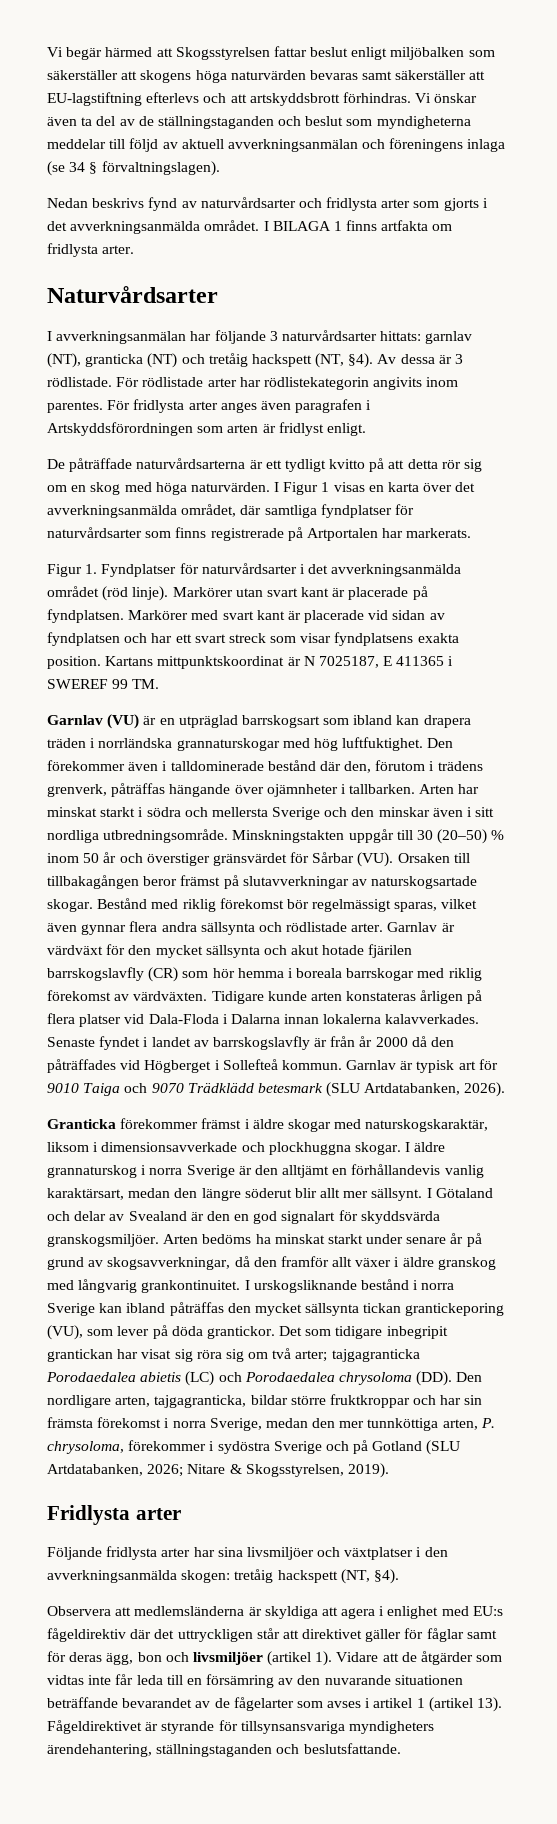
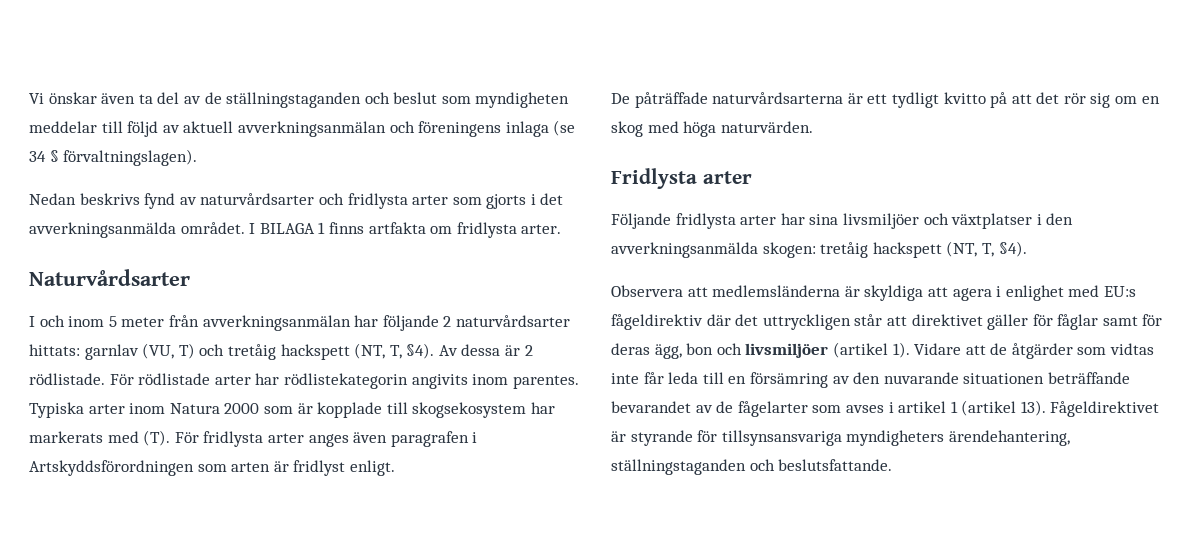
- Vi begär härmed att Skogsstyrelsen fattar beslut enligt miljöbalken som säkerställer att skogens höga naturvärden bevaras samt säkerställer att EU-lagstiftning efterlevs och att artskyddsbrott förhindras. Vi önskar även ta del av de ställningstaganden och beslut som myndigheterna meddelar till följd av aktuell avverkningsanmälan och föreningens inlaga (se 34 § förvaltningslagen).
+ Vi önskar även ta del av de ställningstaganden och beslut som myndigheten meddelar till följd av aktuell avverkningsanmälan och föreningens inlaga (se 34 § förvaltningslagen).
- I avverkningsanmälan har följande 3 naturvårdsarter hittats: garnlav (NT), granticka (NT) och tretåig hackspett (NT, §4).
+ I och inom 5 meter från avverkningsanmälan har följande 2 naturvårdsarter hittats: garnlav (VU, T) och tretåig hackspett (NT, T, §4).
- Av dessa är 3 rödlistade.
+ Av dessa är 2 rödlistade.
- För fridlysta arter anges även paragrafen i Artskyddsförordningen som arten är fridlyst enligt.
+ Typiska arter inom Natura 2000 som är kopplade till skogsekosystem har markerats med (T). För fridlysta arter anges även paragrafen i Artskyddsförordningen som arten är fridlyst enligt.
- De påträffade naturvårdsarterna är ett tydligt kvitto på att detta rör sig om en skog med höga naturvärden. I Figur 1 visas en karta över det avverkningsanmälda området, där samtliga fyndplatser för naturvårdsarter som finns registrerade på Artportalen har markerats.
- Figur 1. Fyndplatser för naturvårdsarter i det avverkningsanmälda området (röd linje). Markörer utan svart kant är placerade på fyndplatsen. Markörer med svart kant är placerade vid sidan av fyndplatsen och har ett svart streck som visar fyndplatsens exakta position. Kartans mittpunktskoordinat är N 7025187, E 411365 i SWEREF 99 TM.
- Garnlav (VU) är en utpräglad barrskogsart som ibland kan drapera träden i norrländska grannaturskogar med hög luftfuktighet. Den förekommer även i talldominerade bestånd där den, förutom i trädens grenverk, påträffas hängande över ojämnheter i tallbarken. Arten har minskat starkt i södra och mellersta Sverige och den minskar även i sitt nordliga utbredningsområde. Minskningstakten uppgår till 30 (20–50) % inom 50 år och överstiger gränsvärdet för Sårbar (VU). Orsaken till tillbakagången beror främst på slutavverkningar av naturskogsartade skogar. Bestånd med riklig förekomst bör regelmässigt sparas, vilket även gynnar flera andra sällsynta och rödlistade arter. Garnlav är värdväxt för den mycket sällsynta och akut hotade fjärilen barrskogslavfly (CR) som hör hemma i boreala barrskogar med riklig förekomst av värdväxten. Tidigare kunde arten konstateras årligen på flera platser vid Dala-Floda i Dalarna innan lokalerna kalavverkades. Senaste fyndet i landet av barrskogslavfly är från år 2000 då den påträffades vid Högberget i Sollefteå kommun. Garnlav är typisk art för 9010 Taiga och 9070 Trädklädd betesmark (SLU Artdatabanken, 2026).
- Granticka förekommer främst i äldre skogar med naturskogskaraktär, liksom i dimensionsavverkade och plockhuggna skogar. I äldre grannaturskog i norra Sverige är den alltjämt en förhållandevis vanlig karaktärsart, medan den längre söderut blir allt mer sällsynt. I Götaland och delar av Svealand är den en god signalart för skyddsvärda granskogsmiljöer. Arten bedöms ha minskat starkt under senare år på grund av skogsavverkningar, då den framför allt växer i äldre granskog med långvarig grankontinuitet. I urskogsliknande bestånd i norra Sverige kan ibland påträffas den mycket sällsynta tickan grantickeporing (VU), som lever på döda grantickor. Det som tidigare inbegripit grantickan har visat sig röra sig om två arter; tajgagranticka Porodaedalea abietis (LC) och Porodaedalea chrysoloma (DD). Den nordligare arten, tajgagranticka, bildar större fruktkroppar och har sin främsta förekomst i norra Sverige, medan den mer tunnköttiga arten, P. chrysoloma, förekommer i sydöstra Sverige och på Gotland (SLU Artdatabanken, 2026; Nitare & Skogsstyrelsen, 2019).
+ De påträffade naturvårdsarterna är ett tydligt kvitto på att det rör sig om en skog med höga naturvärden.
- Följande fridlysta arter har sina livsmiljöer och växtplatser i den avverkningsanmälda skogen: tretåig hackspett (NT, §4).
+ Följande fridlysta arter har sina livsmiljöer och växtplatser i den avverkningsanmälda skogen: tretåig hackspett (NT, T, §4).

